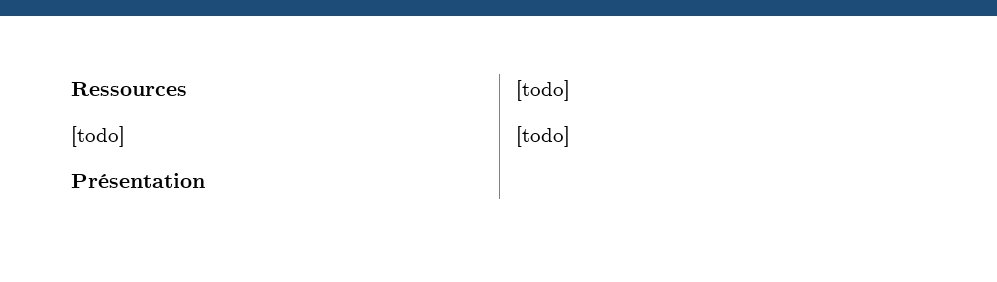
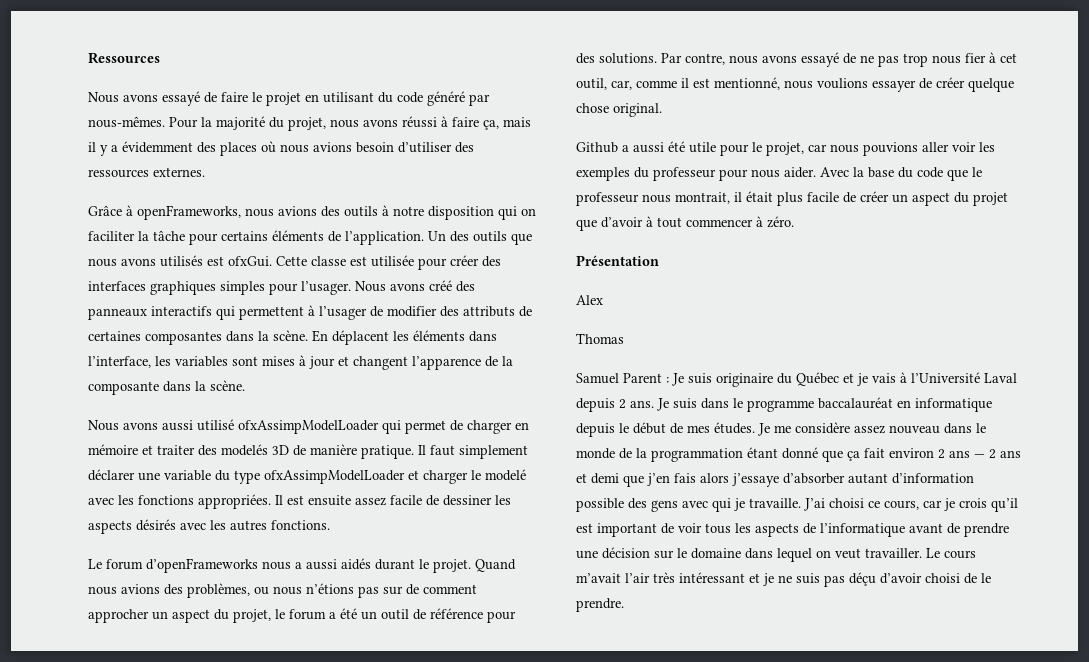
  Ressources
- [todo]
+ Nous avons essayé de faire le projet en utilisant du code généré par nous-mêmes. Pour la majorité du projet, nous avons réussi à faire ça, mais il y a évidemment des places où nous avions besoin d’utiliser des ressources externes.
+ Grâce à openFrameworks, nous avions des outils à notre disposition qui on faciliter la tâche pour certains éléments de l’application. Un des outils que nous avons utilisés est ofxGui. Cette classe est utilisée pour créer des interfaces graphiques simples pour l’usager. Nous avons créé des panneaux interactifs qui permettent à l’usager de modifier des attributs de certaines composantes dans la scène. En déplacent les éléments dans l’interface, les variables sont mises à jour et changent l’apparence de la composante dans la scène.
+ Nous avons aussi utilisé ofxAssimpModelLoader qui permet de charger en mémoire et traiter des modelés 3D de manière pratique. Il faut simplement déclarer une variable du type ofxAssimpModelLoader et charger le modelé avec les fonctions appropriées. Il est ensuite assez facile de dessiner les aspects désirés avec les autres fonctions.
+ Le forum d’openFrameworks nous a aussi aidés durant le projet. Quand nous avions des problèmes, ou nous n’étions pas sur de comment approcher un aspect du projet, le forum a été un outil de référence pour des solutions. Par contre, nous avons essayé de ne pas trop nous fier à cet outil, car, comme il est mentionné, nous voulions essayer de créer quelque chose original.
+ Github a aussi été utile pour le projet, car nous pouvions aller voir les exemples du professeur pour nous aider. Avec la base du code que le professeur nous montrait, il était plus facile de créer un aspect du projet que d’avoir à tout commencer à zéro.
  Présentation
- [todo]
- [todo]
+ Alex
+ Thomas
+ Samuel Parent : Je suis originaire du Québec et je vais à l’Université Laval depuis 2 ans. Je suis dans le programme baccalauréat en informatique depuis le début de mes études. Je me considère assez nouveau dans le monde de la programmation étant donné que ça fait environ 2 ans — 2 ans et demi que j’en fais alors j’essaye d’absorber autant d’information possible des gens avec qui je travaille. J’ai choisi ce cours, car je crois qu’il est important de voir tous les aspects de l’informatique avant de prendre une décision sur le domaine dans lequel on veut travailler. Le cours m’avait l’air très intéressant et je ne suis pas déçu d’avoir choisi de le prendre.

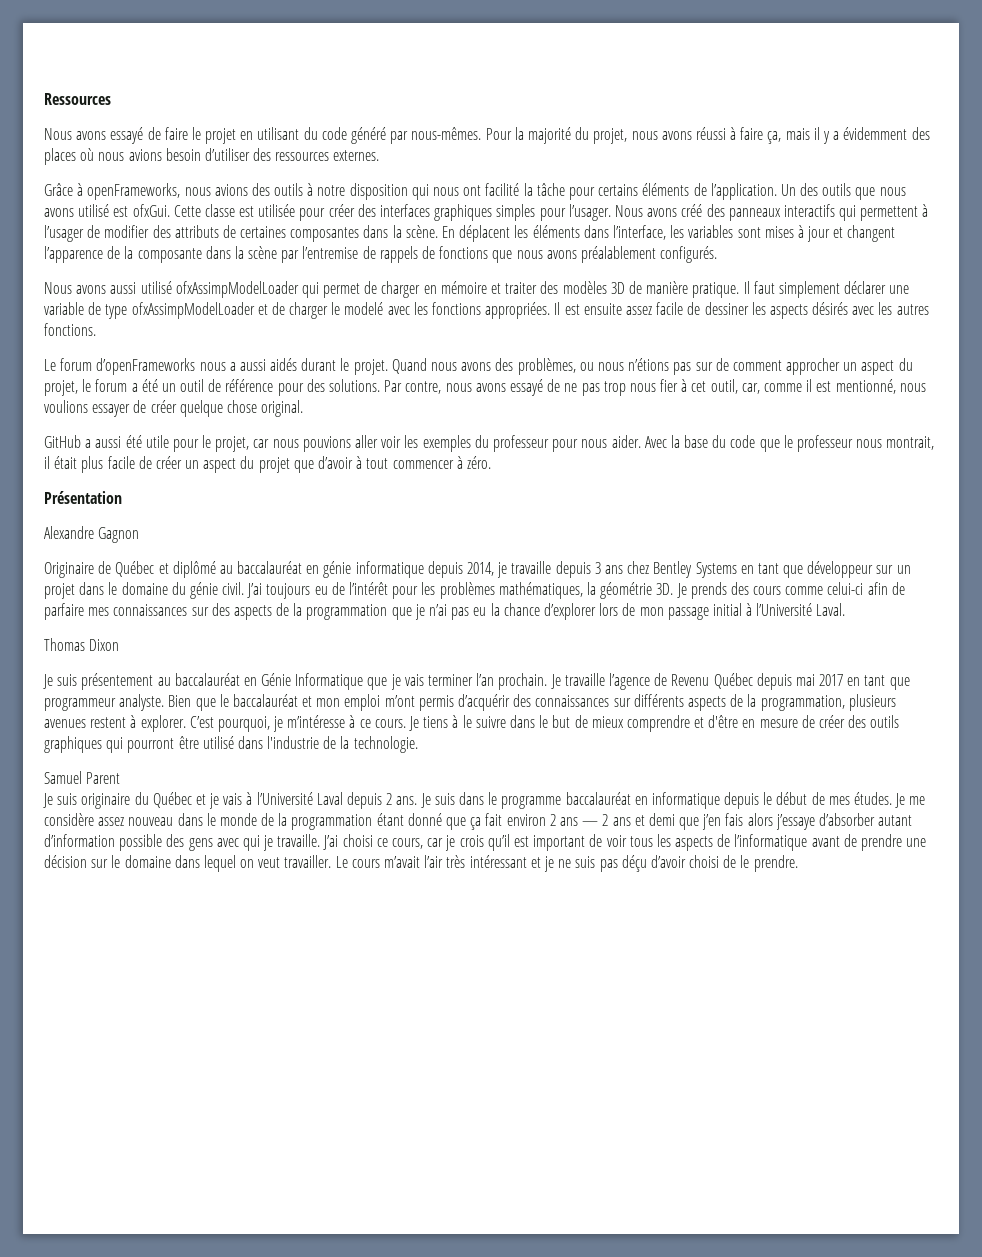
- Grâce à openFrameworks, nous avions des outils à notre disposition qui on faciliter la tâche pour certains éléments de l’application.
+ Grâce à openFrameworks, nous avions des outils à notre disposition qui nous ont facilité la tâche pour certains éléments de l’application.
- Un des outils que nous avons utilisés est ofxGui.
+ Un des outils que nous avons utilisé est ofxGui.
- En déplacent les éléments dans l’interface, les variables sont mises à jour et changent l’apparence de la composante dans la scène.
+ En déplacent les éléments dans l’interface, les variables sont mises à jour et changent l’apparence de la composante dans la scène par l’entremise de rappels de fonctions que nous avons préalablement configurés.
- Nous avons aussi utilisé ofxAssimpModelLoader qui permet de charger en mémoire et traiter des modelés 3D de manière pratique.
+ Nous avons aussi utilisé ofxAssimpModelLoader qui permet de charger en mémoire et traiter des modèles 3D de manière pratique.
- Il faut simplement déclarer une variable du type ofxAssimpModelLoader et charger le modelé avec les fonctions appropriées.
+ Il faut simplement déclarer une variable de type ofxAssimpModelLoader et de charger le modelé avec les fonctions appropriées.
- Quand nous avions des problèmes, ou nous n’étions pas sur de comment approcher un aspect du projet, le forum a été un outil de référence pour des solutions.
+ Quand nous avons des problèmes, ou nous n’étions pas sur de comment approcher un aspect du projet, le forum a été un outil de référence pour des solutions.
- Github a aussi été utile pour le projet, car nous pouvions aller voir les exemples du professeur pour nous aider.
+ GitHub a aussi été utile pour le projet, car nous pouvions aller voir les exemples du professeur pour nous aider.
- Alex
- Thomas
+ Alexandre Gagnon
+ Originaire de Québec et diplômé au baccalauréat en génie informatique depuis 2014, je travaille depuis 3 ans chez Bentley Systems en tant que développeur sur un projet dans le domaine du génie civil. J’ai toujours eu de l’intérêt pour les problèmes mathématiques, la géométrie 3D. Je prends des cours comme celui-ci afin de parfaire mes connaissances sur des aspects de la programmation que je n’ai pas eu la chance d’explorer lors de mon passage initial à l’Université Laval.
+ Thomas Dixon
+ Je suis présentement au baccalauréat en Génie Informatique que je vais terminer l’an prochain. Je travaille l’agence de Revenu Québec depuis mai 2017 en tant que programmeur analyste. Bien que le baccalauréat et mon emploi m’ont permis d’acquérir des connaissances sur différents aspects de la programmation, plusieurs avenues restent à explorer. C’est pourquoi, je m’intéresse à ce cours. Je tiens à le suivre dans le but de mieux comprendre et d'être en mesure de créer des outils graphiques qui pourront être utilisé dans l'industrie de la technologie.
- Samuel Parent : Je suis originaire du Québec et je vais à l’Université Laval depuis 2 ans.
+ Samuel Parent
+ Je suis originaire du Québec et je vais à l’Université Laval depuis 2 ans.

